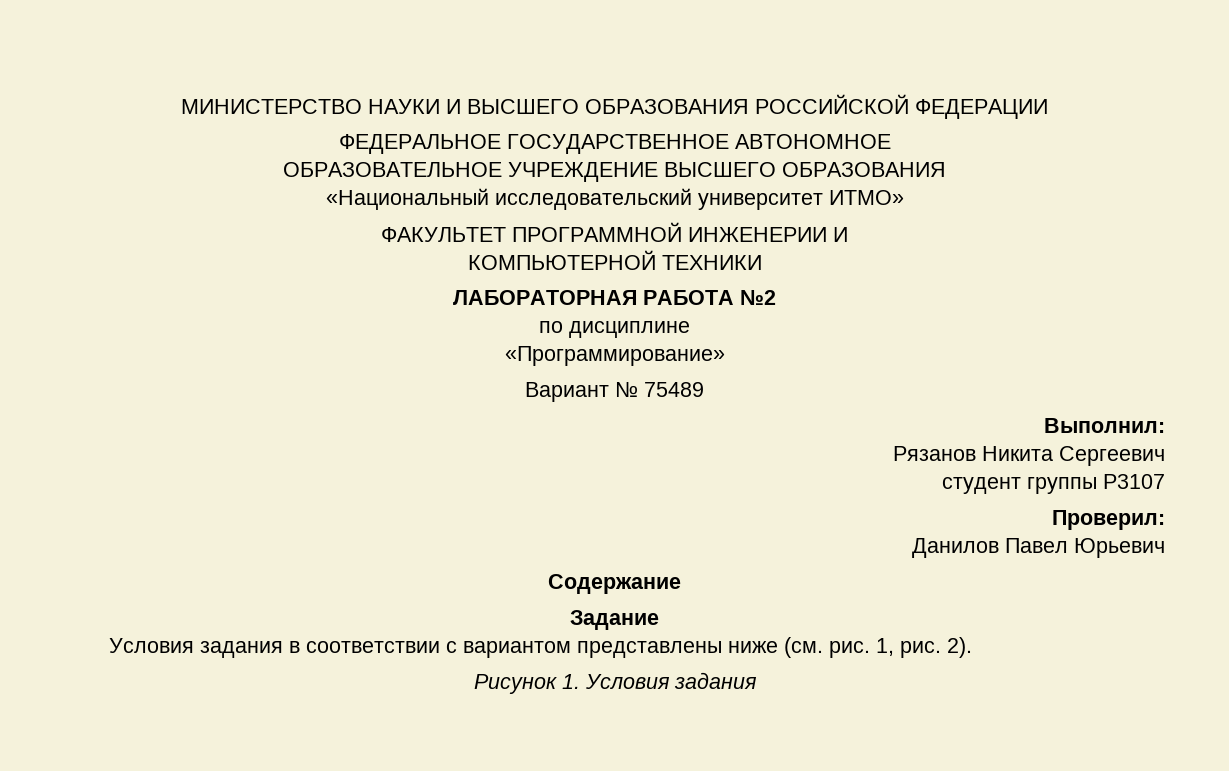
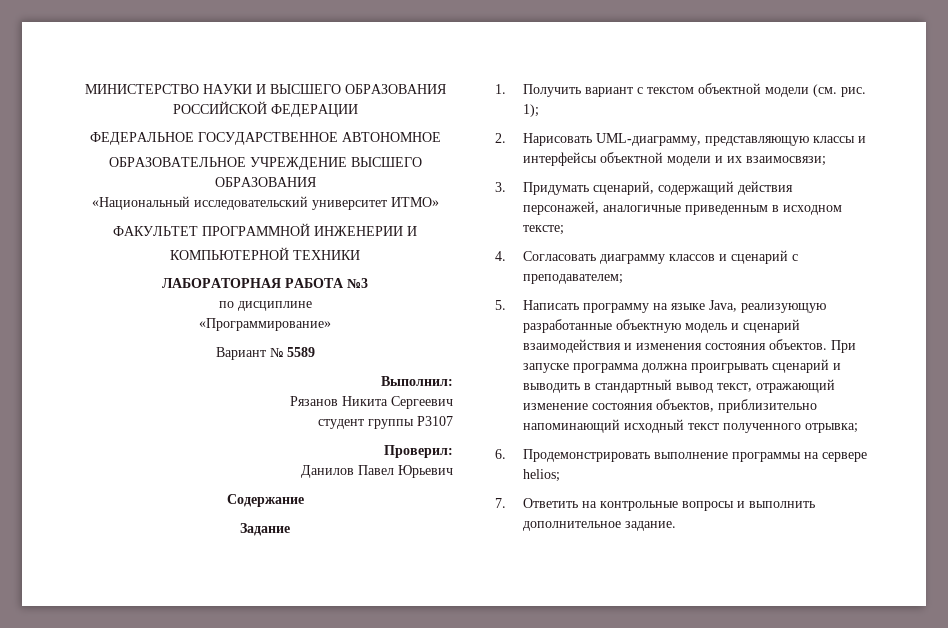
- ЛАБОРАТОРНАЯ РАБОТА №2
+ ЛАБОРАТОРНАЯ РАБОТА №3
- Вариант № 75489
+ Вариант № 5589
- Условия задания в соответствии с вариантом представлены ниже (см. рис. 1, рис. 2).
- Рисунок 1. Условия задания
+ 1. Получить вариант с текстом объектной модели (см. рис. 1);
+ 2. Нарисовать UML-диаграмму, представляющую классы и интерфейсы объектной модели и их взаимосвязи;
+ 3. Придумать сценарий, содержащий действия персонажей, аналогичные приведенным в исходном тексте;
+ 4. Согласовать диаграмму классов и сценарий с преподавателем;
+ 5. Написать программу на языке Java, реализующую разработанные объектную модель и сценарий взаимодействия и изменения состояния объектов. При запуске программа должна проигрывать сценарий и выводить в стандартный вывод текст, отражающий изменение состояния объектов, приблизительно напоминающий исходный текст полученного отрывка;
+ 6. Продемонстрировать выполнение программы на сервере helios;
+ 7. Ответить на контрольные вопросы и выполнить дополнительное задание.

